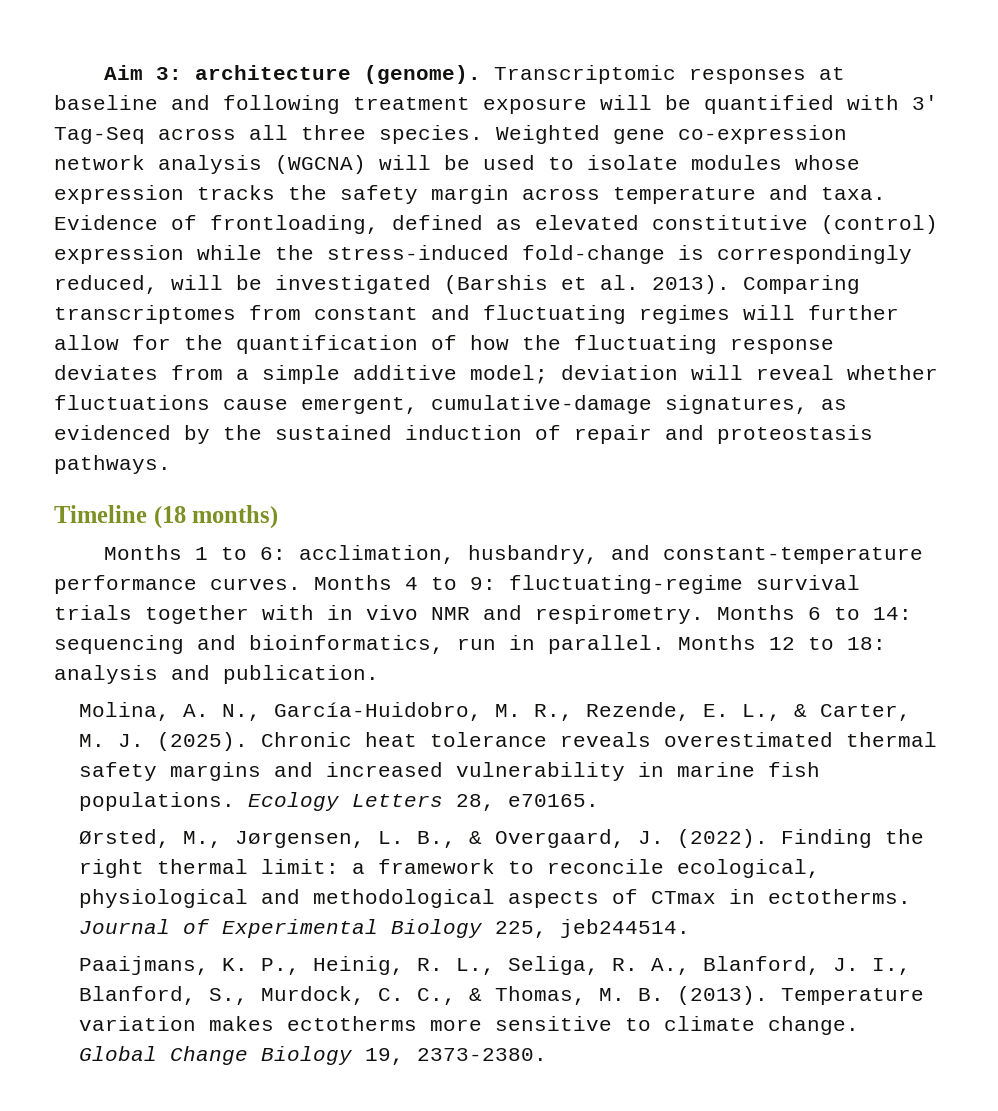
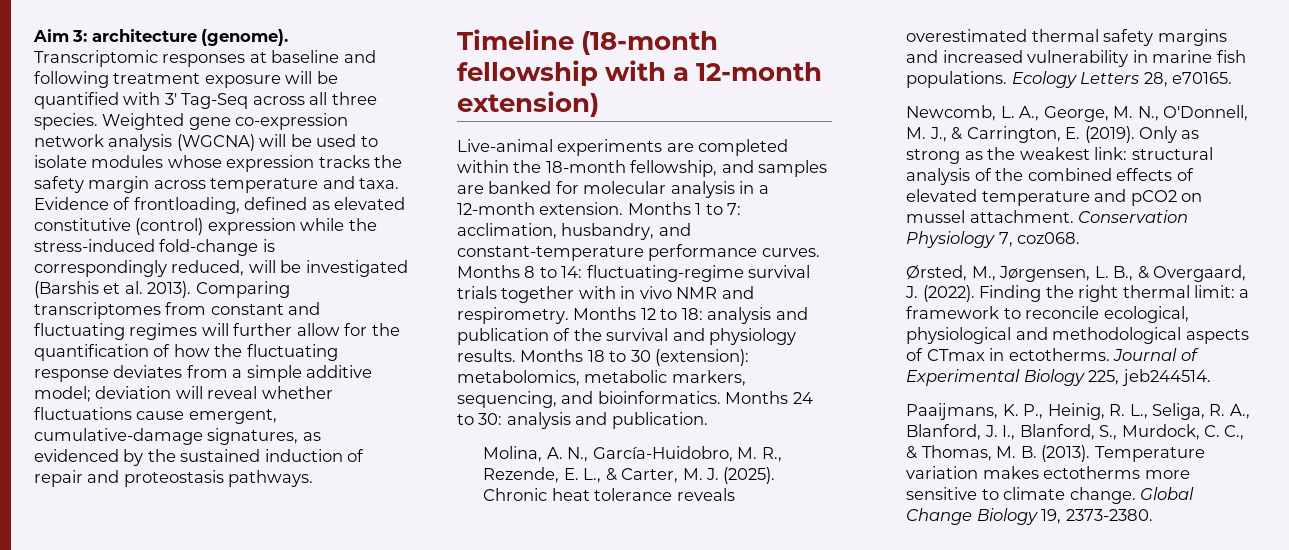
- Timeline (18 months)
- Months 1 to 6: acclimation, husbandry, and constant-temperature performance curves.
+ Timeline (18-month fellowship with a 12-month extension)
+ Live-animal experiments are completed within the 18-month fellowship, and samples are banked for molecular analysis in a 12-month extension. Months 1 to 7: acclimation, husbandry, and constant-temperature performance curves.
- Months 4 to 9: fluctuating-regime survival trials together with in vivo NMR and respirometry.
+ Months 8 to 14: fluctuating-regime survival trials together with in vivo NMR and respirometry.
- Months 6 to 14: sequencing and bioinformatics, run in parallel. Months 12 to 18: analysis and publication.
+ Months 12 to 18: analysis and publication of the survival and physiology results. Months 18 to 30 (extension): metabolomics, metabolic markers, sequencing, and bioinformatics. Months 24 to 30: analysis and publication.
+ Newcomb, L. A., George, M. N., O'Donnell, M. J., & Carrington, E. (2019). Only as strong as the weakest link: structural analysis of the combined effects of elevated temperature and pCO2 on mussel attachment. Conservation Physiology 7, coz068.

